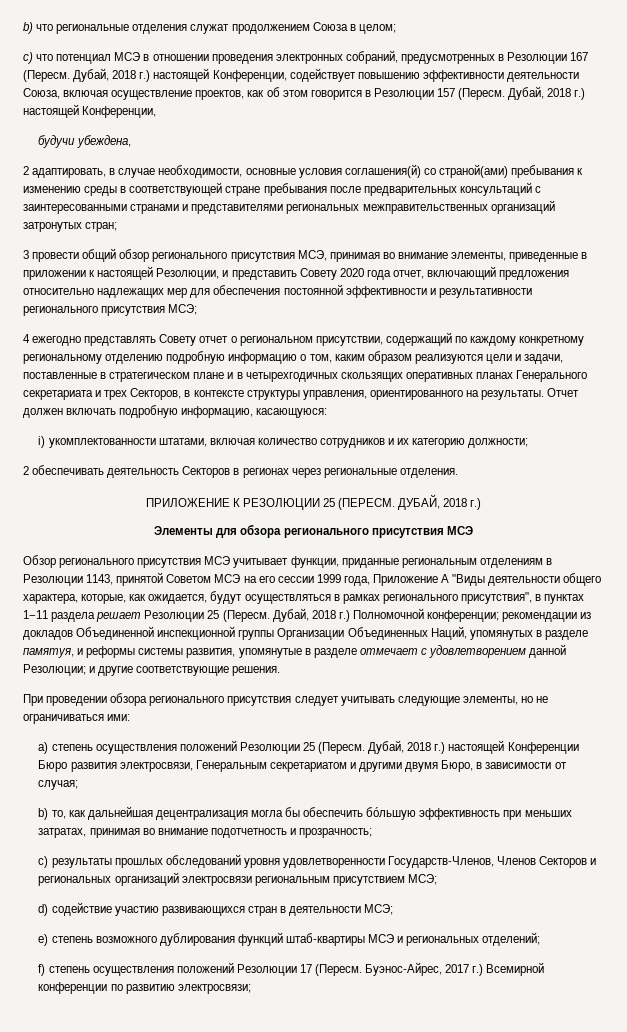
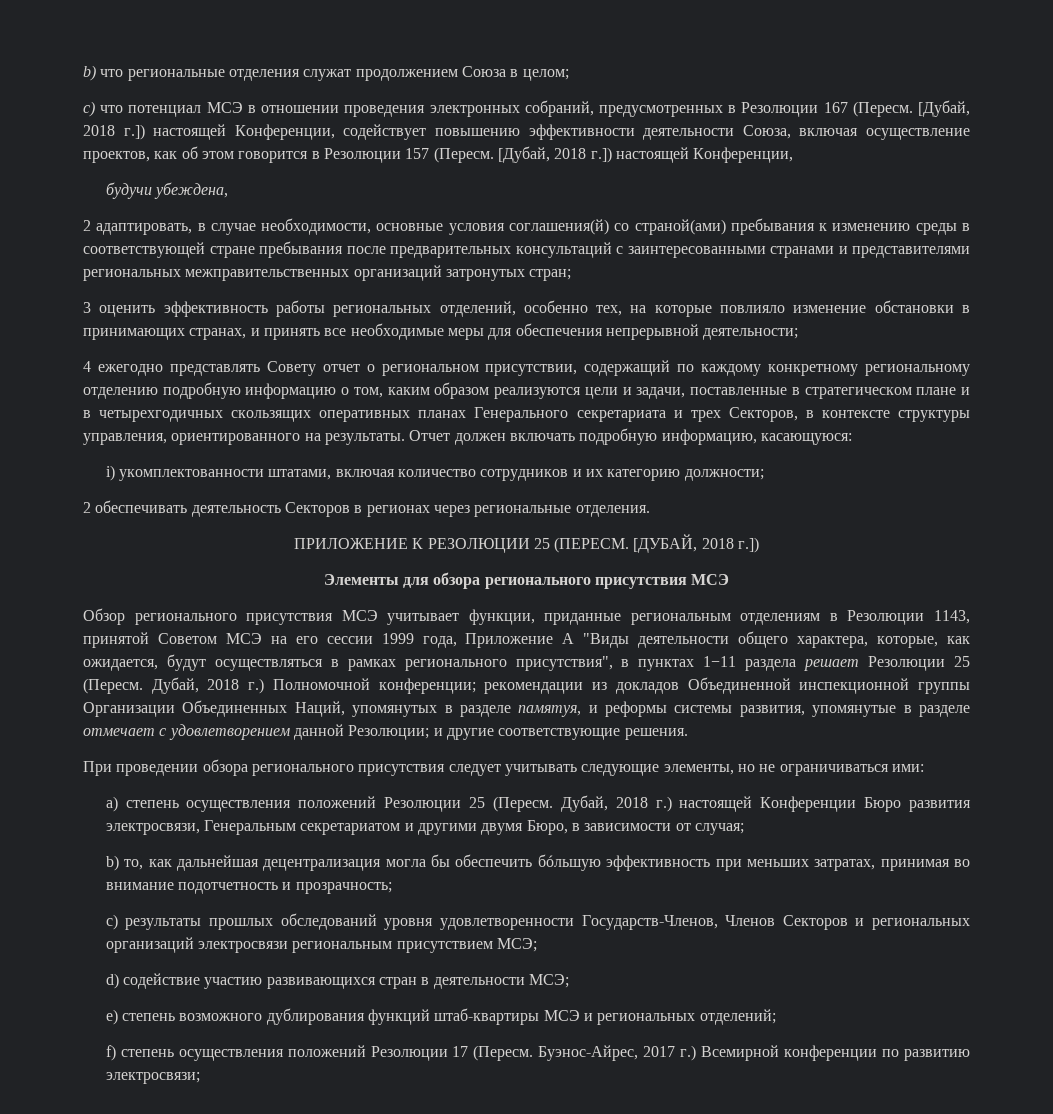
- Дубай, 2018 г.) настоящей Конференции, содействует повышению эффективности деятельности Союза, включая осуществление проектов, как об этом говорится в Резолюции 157 (Пересм. Дубай, 2018 г.) настоящей Конференции,
+ [Дубай, 2018 г.]) настоящей Конференции, содействует повышению эффективности деятельности Союза, включая осуществление проектов, как об этом говорится в Резолюции 157 (Пересм. [Дубай, 2018 г.]) настоящей Конференции,
- 3 провести общий обзор регионального присутствия МСЭ, принимая во внимание элементы, приведенные в приложении к настоящей Резолюции, и представить Совету 2020 года отчет, включающий предложения относительно надлежащих мер для обеспечения постоянной эффективности и результативности регионального присутствия МСЭ;
+ 3 оценить эффективность работы региональных отделений, особенно тех, на которые повлияло изменение обстановки в принимающих странах, и принять все необходимые меры для обеспечения непрерывной деятельности;
- ДУБАЙ, 2018 г.)
+ [ДУБАЙ, 2018 г.])

